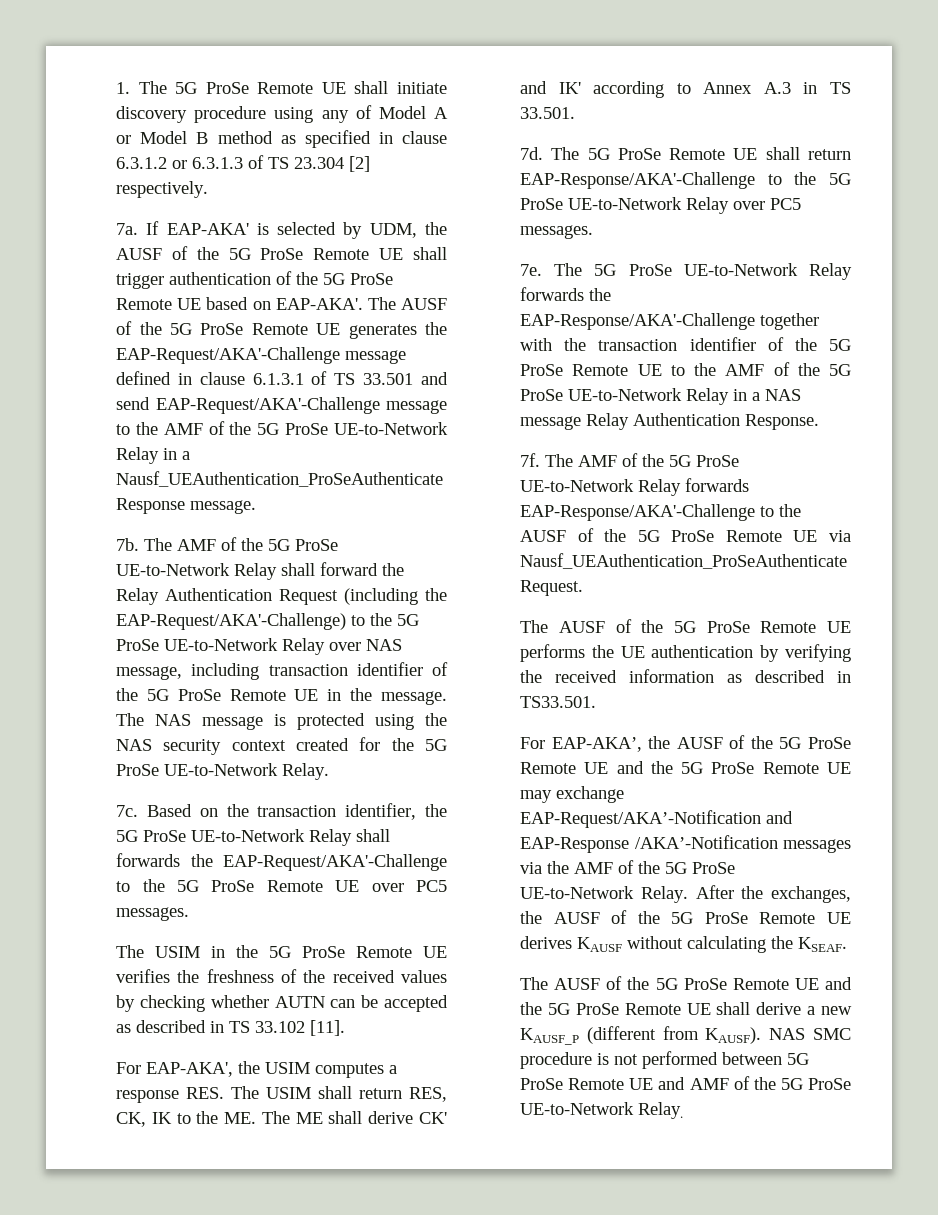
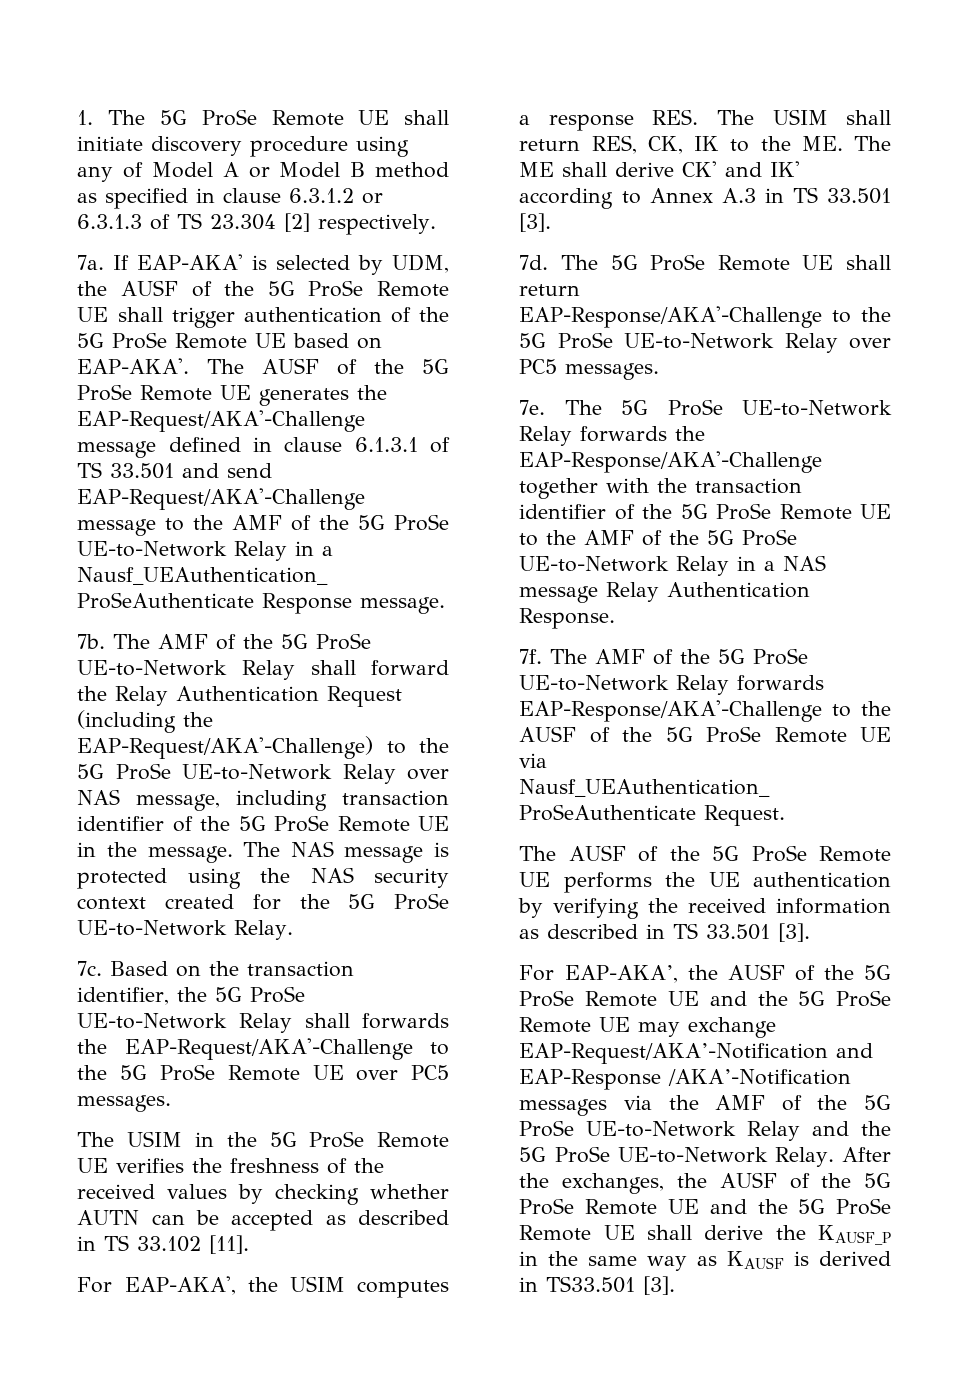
- For EAP-AKA', the USIM computes a response RES. The USIM shall return RES, CK, IK to the ME. The ME shall derive CK' and IK' according to Annex A.3 in TS 33.501.
+ For EAP-AKA', the USIM computes a response RES. The USIM shall return RES, CK, IK to the ME. The ME shall derive CK' and IK' according to Annex A.3 in TS 33.501 [3].
- The AUSF of the 5G ProSe Remote UE performs the UE authentication by verifying the received information as described in TS33.501.
+ The AUSF of the 5G ProSe Remote UE performs the UE authentication by verifying the received information as described in TS 33.501 [3].
- For EAP-AKA’, the AUSF of the 5G ProSe Remote UE and the 5G ProSe Remote UE may exchange EAP-Request/AKA’-Notification and EAP-Response /AKA’-Notification messages via the AMF of the 5G ProSe UE-to-Network Relay.
+ For EAP-AKA’, the AUSF of the 5G ProSe Remote UE and the 5G ProSe Remote UE may exchange EAP-Request/AKA’-Notification and EAP-Response /AKA’-Notification messages via the AMF of the 5G ProSe UE-to-Network Relay and the 5G ProSe UE-to-Network Relay.
- After the exchanges, the AUSF of the 5G ProSe Remote UE derives KAUSF without calculating the KSEAF.
- The AUSF of the 5G ProSe Remote UE and the 5G ProSe Remote UE shall derive a new KAUSF_P (different from KAUSF). NAS SMC procedure is not performed between 5G ProSe Remote UE and AMF of the 5G ProSe UE-to-Network Relay.
+ After the exchanges, the AUSF of the 5G ProSe Remote UE and the 5G ProSe Remote UE shall derive the KAUSF_P in the same way as KAUSF is derived in TS33.501 [3].

